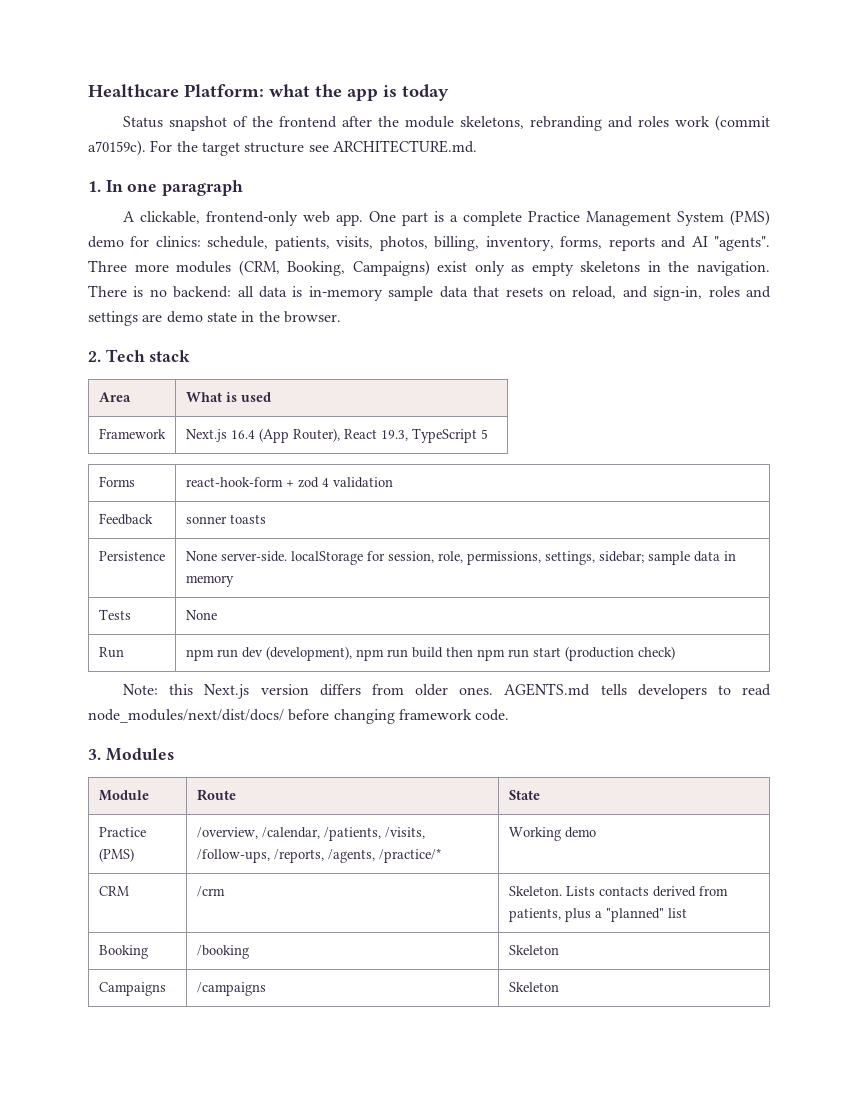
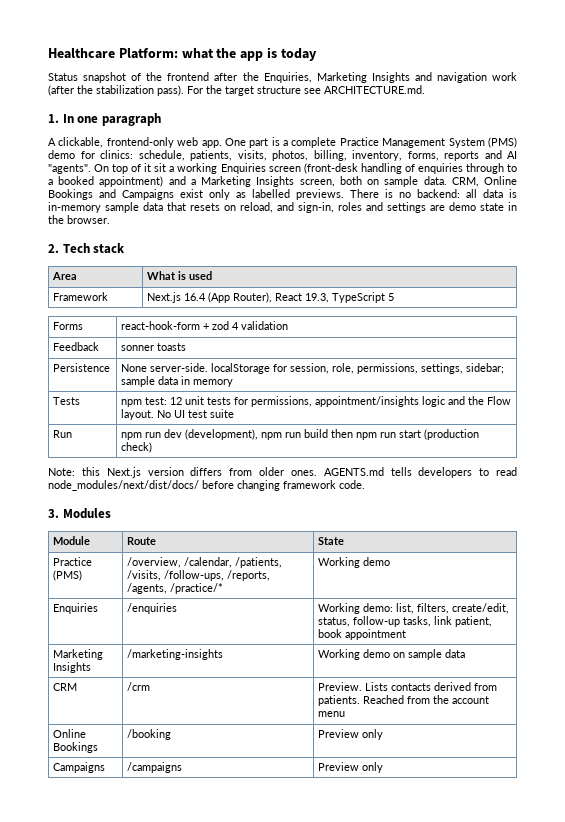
- Status snapshot of the frontend after the module skeletons, rebranding and roles work (commit a70159c).
+ Status snapshot of the frontend after the Enquiries, Marketing Insights and navigation work (after the stabilization pass).
- Three more modules (CRM, Booking, Campaigns) exist only as empty skeletons in the navigation.
+ On top of it sit a working Enquiries screen (front-desk handling of enquiries through to a booked appointment) and a Marketing Insights screen, both on sample data. CRM, Online Bookings and Campaigns exist only as labelled previews.
- Tests | None
+ Tests | npm test: 12 unit tests for permissions, appointment/insights logic and the Flow layout. No UI test suite
+ Enquiries | /enquiries | Working demo: list, filters, create/edit, status, follow-up tasks, link patient, book appointment
+ Marketing Insights | /marketing-insights | Working demo on sample data
- CRM | /crm | Skeleton. Lists contacts derived from patients, plus a "planned" list
- Booking | /booking | Skeleton
+ CRM | /crm | Preview. Lists contacts derived from patients. Reached from the account menu
+ Online Bookings | /booking | Preview only
- Campaigns | /campaigns | Skeleton
+ Campaigns | /campaigns | Preview only

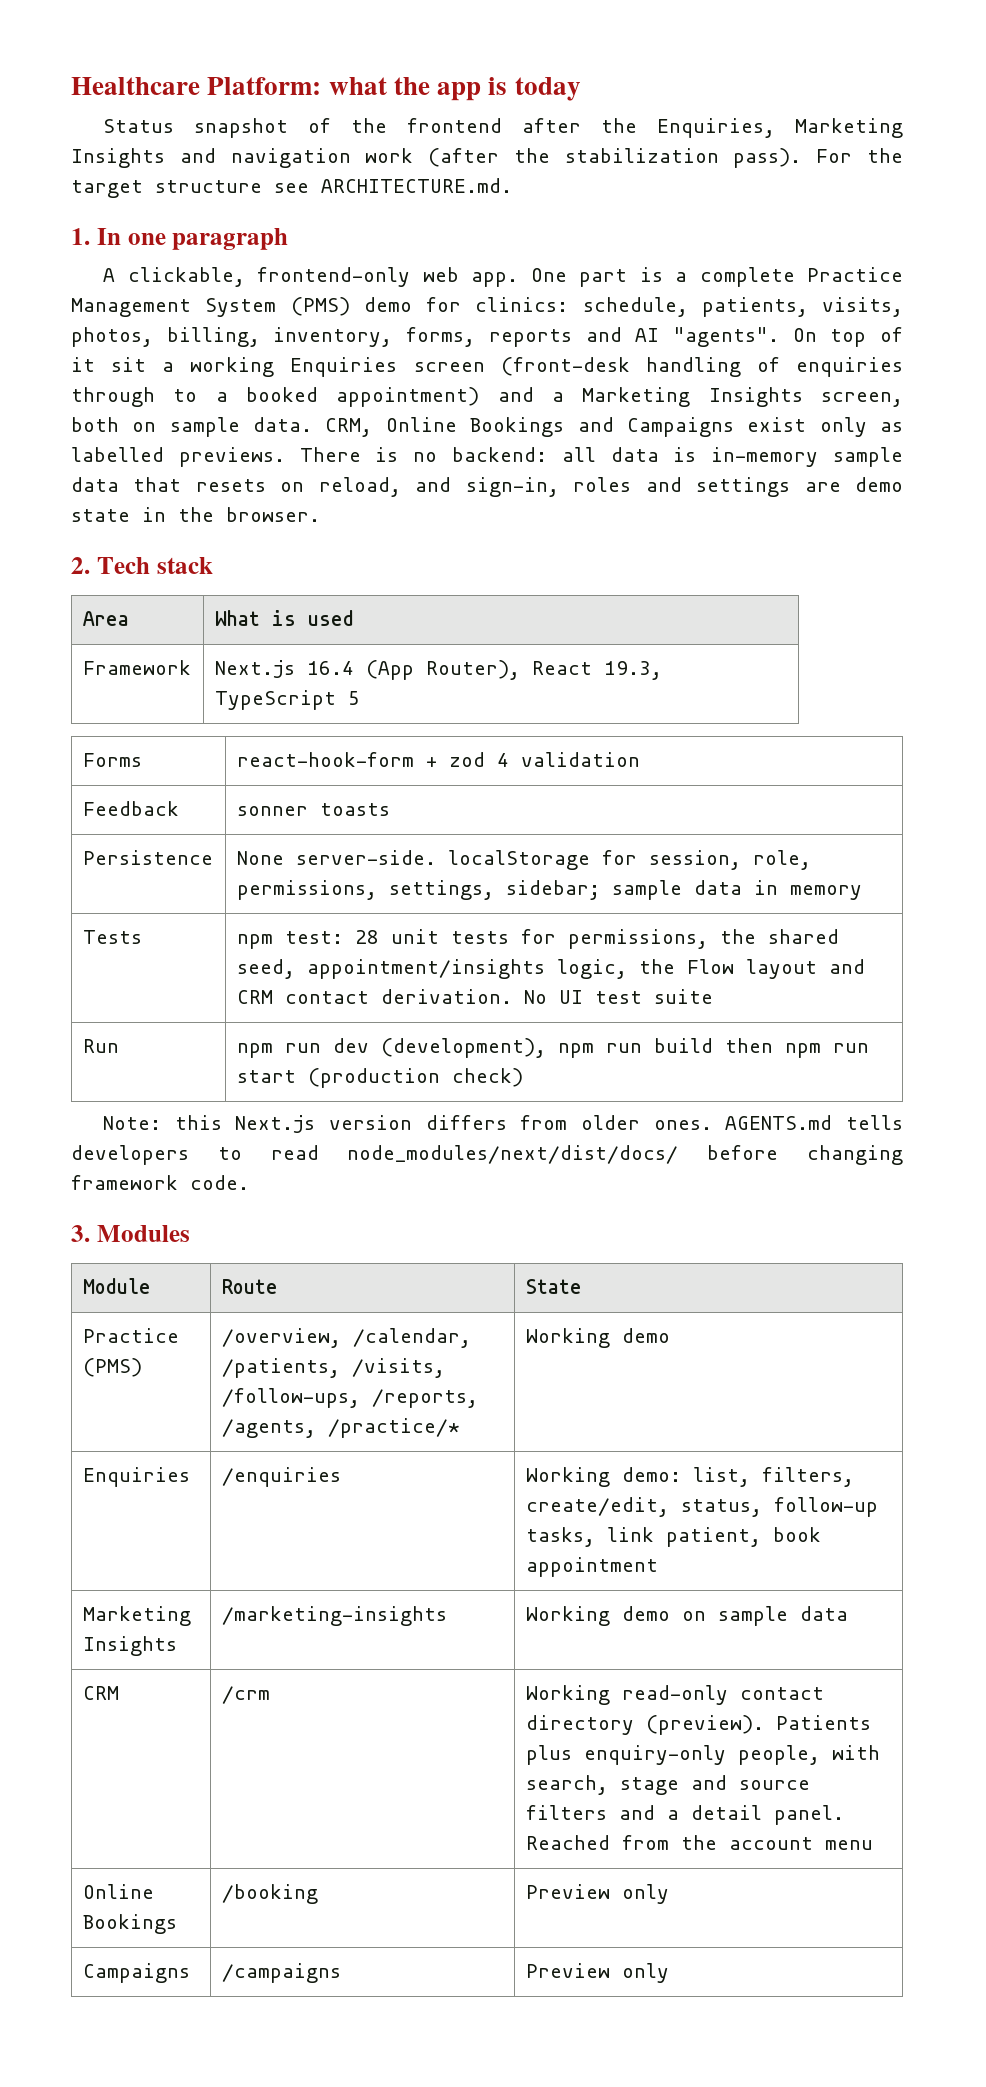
- Tests | npm test: 12 unit tests for permissions, appointment/insights logic and the Flow layout. No UI test suite
+ Tests | npm test: 28 unit tests for permissions, the shared seed, appointment/insights logic, the Flow layout and CRM contact derivation. No UI test suite
- CRM | /crm | Preview. Lists contacts derived from patients. Reached from the account menu
+ CRM | /crm | Working read-only contact directory (preview). Patients plus enquiry-only people, with search, stage and source filters and a detail panel. Reached from the account menu

